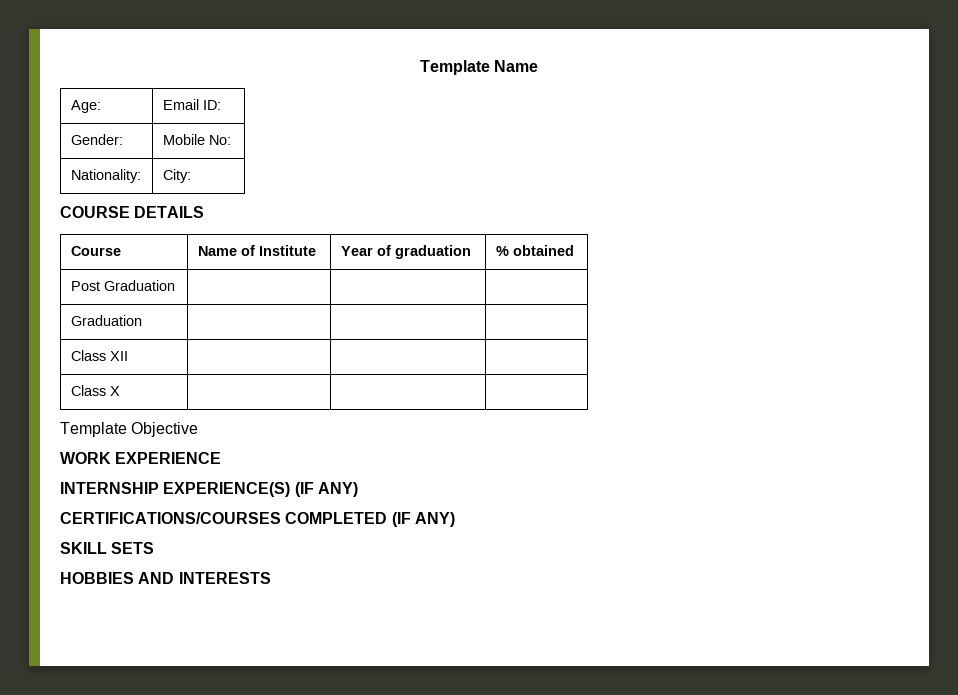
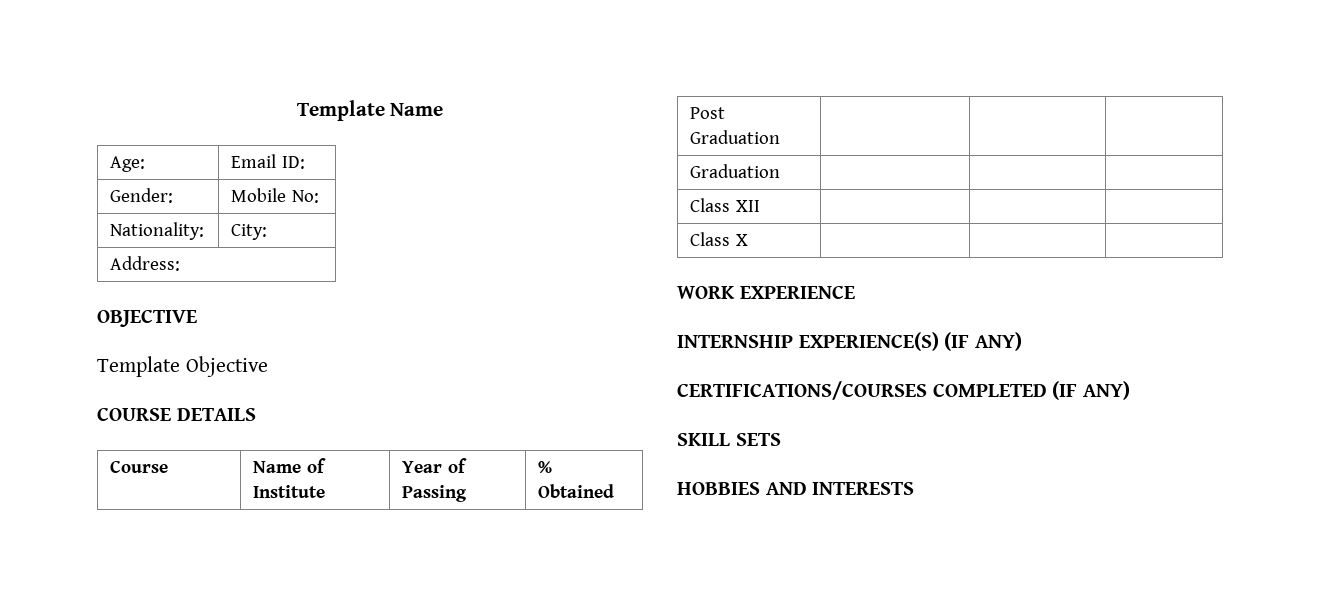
+ Address:
+ OBJECTIVE
+ Template Objective
- Course | Name of Institute | Year of graduation | % obtained
+ Course | Name of Institute | Year of Passing | % Obtained
- Template Objective

